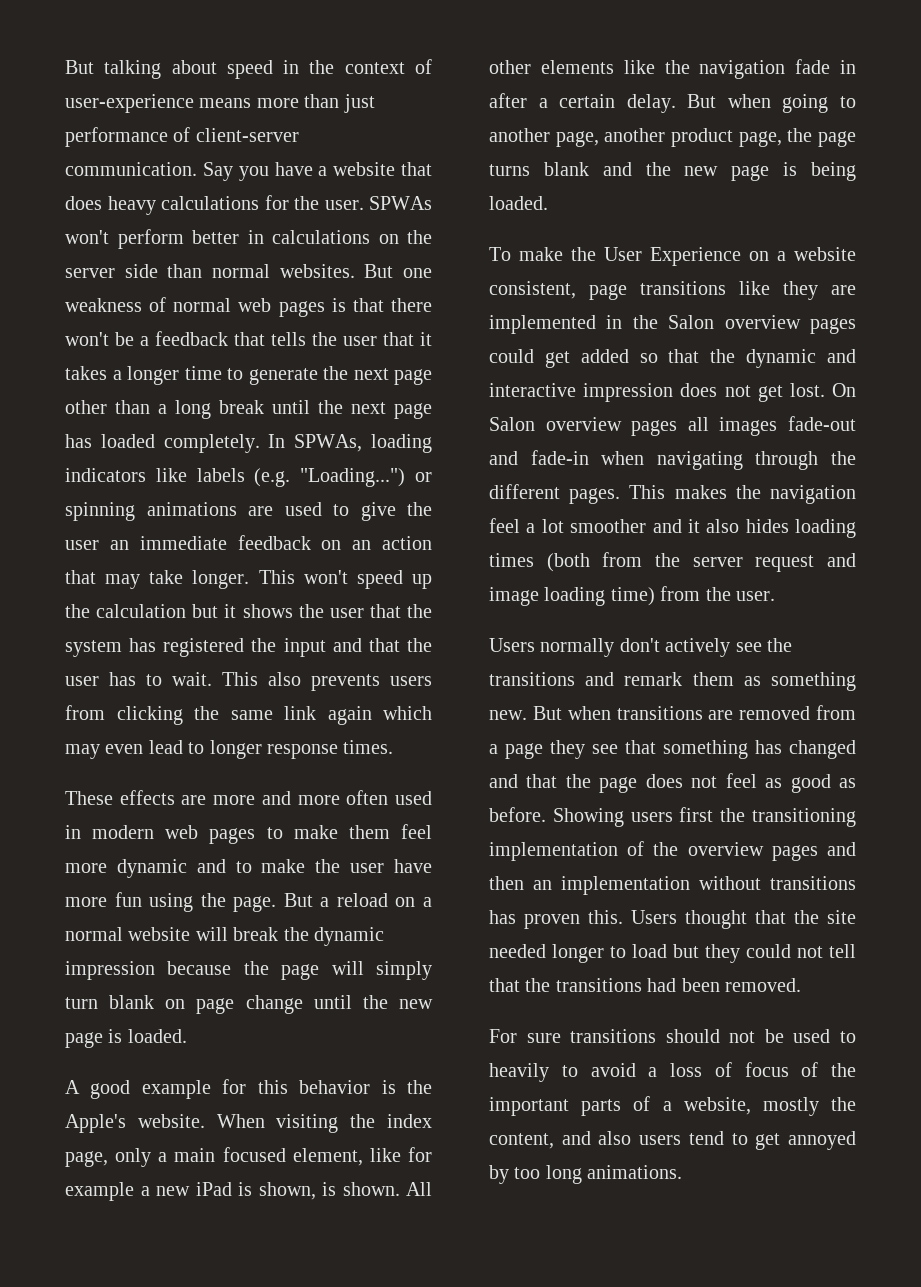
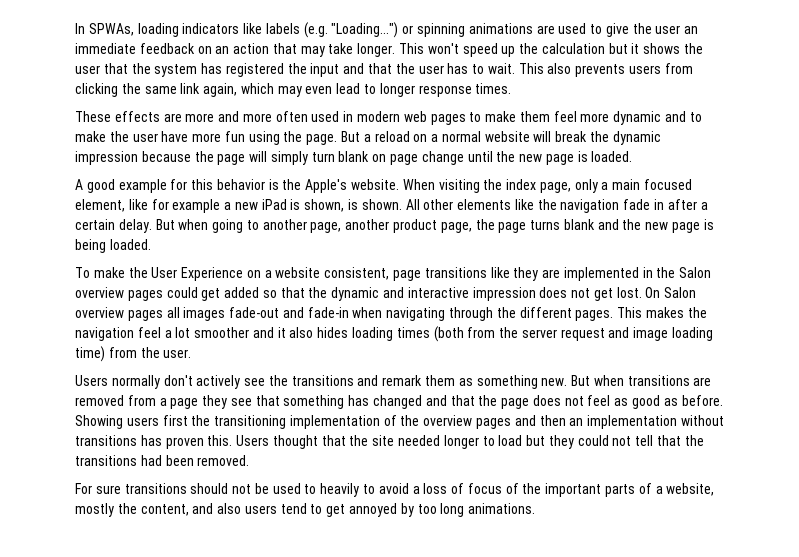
- But talking about speed in the context of user-experience means more than just performance of client-server communication. Say you have a website that does heavy calculations for the user. SPWAs won't perform better in calculations on the server side than normal websites. But one weakness of normal web pages is that there won't be a feedback that tells the user that it takes a longer time to generate the next page other than a long break until the next page has loaded completely.
- This also prevents users from clicking the same link again which may even lead to longer response times.
+ This also prevents users from clicking the same link again, which may even lead to longer response times.

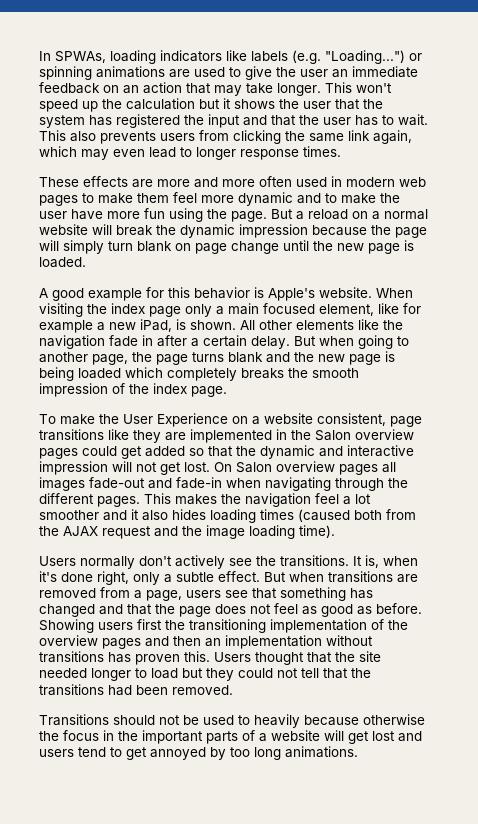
- A good example for this behavior is the Apple's website.
+ A good example for this behavior is Apple's website.
- When visiting the index page, only a main focused element, like for example a new iPad is shown, is shown.
+ When visiting the index page only a main focused element, like for example a new iPad, is shown.
- But when going to another page, another product page, the page turns blank and the new page is being loaded.
+ But when going to another page, the page turns blank and the new page is being loaded which completely breaks the smooth impression of the index page.
- To make the User Experience on a website consistent, page transitions like they are implemented in the Salon overview pages could get added so that the dynamic and interactive impression does not get lost.
+ To make the User Experience on a website consistent, page transitions like they are implemented in the Salon overview pages could get added so that the dynamic and interactive impression will not get lost.
- This makes the navigation feel a lot smoother and it also hides loading times (both from the server request and image loading time) from the user.
+ This makes the navigation feel a lot smoother and it also hides loading times (caused both from the AJAX request and the image loading time).
- Users normally don't actively see the transitions and remark them as something new.
+ Users normally don't actively see the transitions. It is, when it's done right, only a subtle effect.
- But when transitions are removed from a page they see that something has changed and that the page does not feel as good as before.
+ But when transitions are removed from a page, users see that something has changed and that the page does not feel as good as before.
- For sure transitions should not be used to heavily to avoid a loss of focus of the important parts of a website, mostly the content, and also users tend to get annoyed by too long animations.
+ Transitions should not be used to heavily because otherwise the focus in the important parts of a website will get lost and users tend to get annoyed by too long animations.

